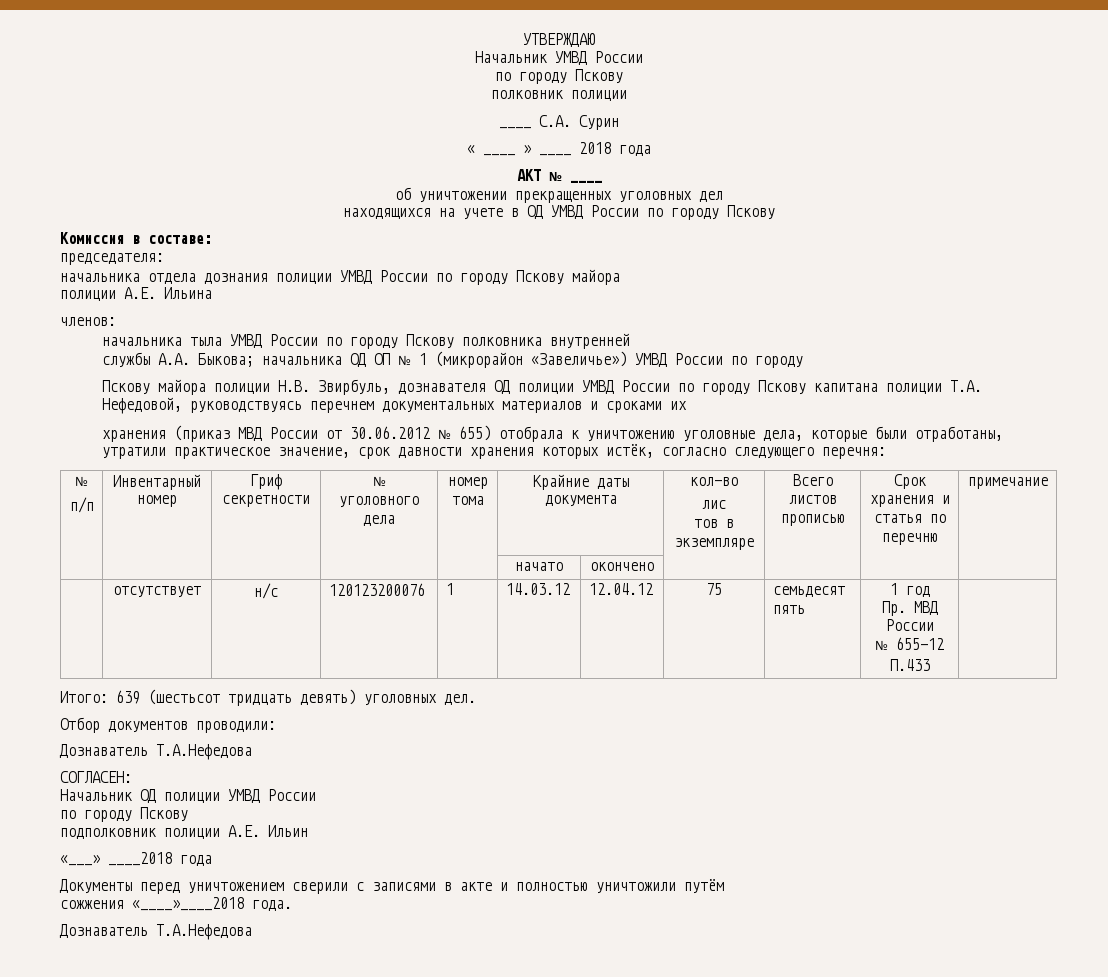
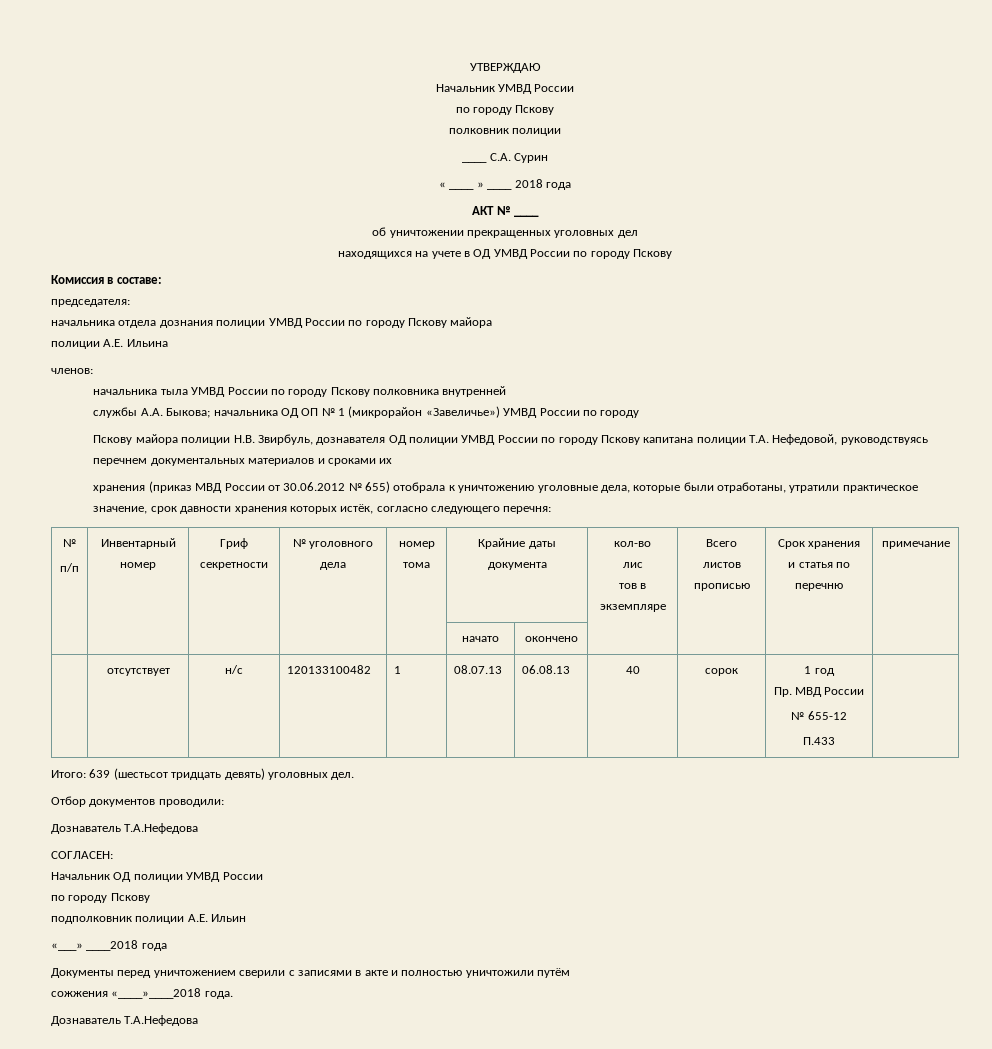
- | отсутствует | н/с | 120123200076 | 1 | 14.03.12 | 12.04.12 | 75 | семьдесят пять | 1 год
+ | отсутствует | н/с | 120133100482 | 1 | 08.07.13 | 06.08.13 | 40 | сорок | 1 год

